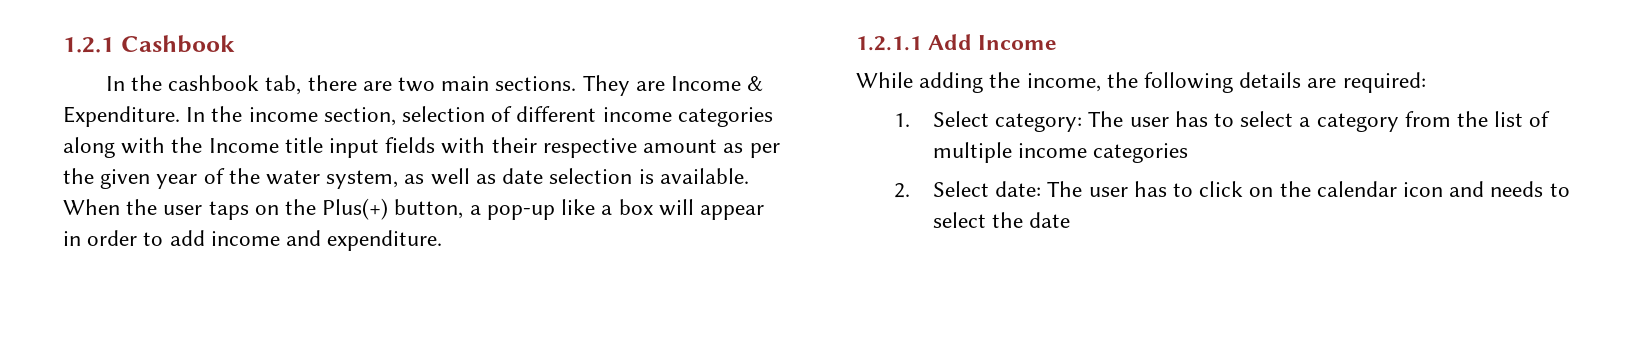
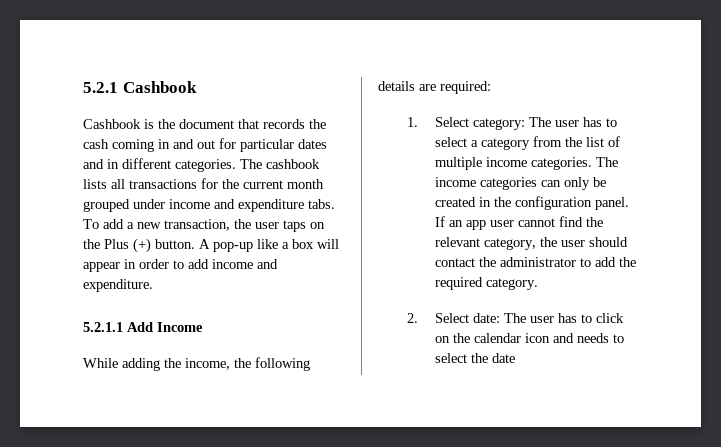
- 1.2.1 Cashbook
+ 5.2.1 Cashbook
- In the cashbook tab, there are two main sections. They are Income & Expenditure. In the income section, selection of different income categories along with the Income title input fields with their respective amount as per the given year of the water system, as well as date selection is available. When the user taps on the Plus(+) button, a pop-up like a box will appear in order to add income and expenditure.
+ Cashbook is the document that records the cash coming in and out for particular dates and in different categories. The cashbook lists all transactions for the current month grouped under income and expenditure tabs. To add a new transaction, the user taps on the Plus (+) button. A pop-up like a box will appear in order to add income and expenditure.
- 1.2.1.1 Add Income
+ 5.2.1.1 Add Income
- 1. Select category: The user has to select a category from the list of multiple income categories
+ 1. Select category: The user has to select a category from the list of multiple income categories. The income categories can only be created in the configuration panel. If an app user cannot find the relevant category, the user should contact the administrator to add the required category.

